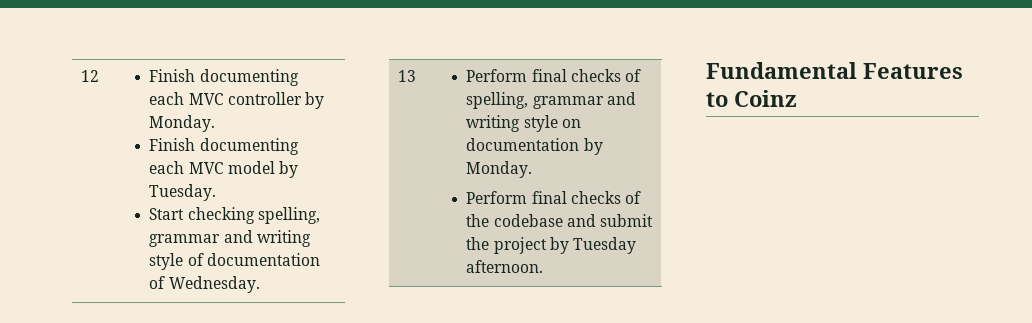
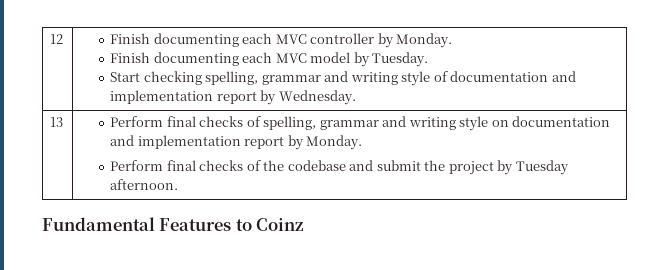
  12 | Finish documenting each MVC controller by Monday.
  Finish documenting each MVC model by Tuesday.
- Start checking spelling, grammar and writing style of documentation of Wednesday.
+ Start checking spelling, grammar and writing style of documentation and implementation report by Wednesday.
- 13 | Perform final checks of spelling, grammar and writing style on documentation by Monday.
+ 13 | Perform final checks of spelling, grammar and writing style on documentation and implementation report by Monday.

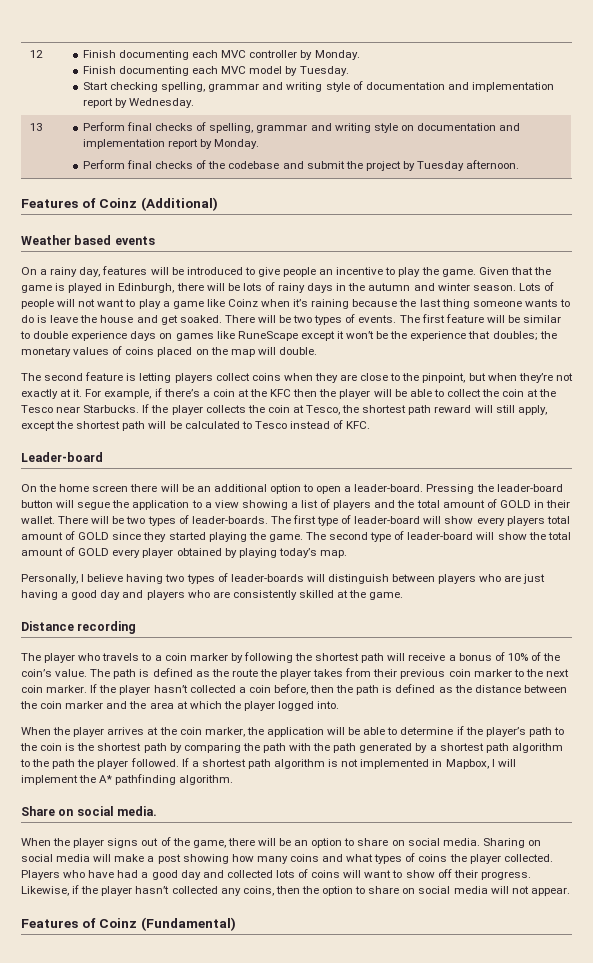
- Fundamental Features to Coinz
+ Features of Coinz (Additional)
+ Weather based events
+ On a rainy day, features will be introduced to give people an incentive to play the game. Given that the game is played in Edinburgh, there will be lots of rainy days in the autumn and winter season. Lots of people will not want to play a game like Coinz when it’s raining because the last thing someone wants to do is leave the house and get soaked. There will be two types of events. The first feature will be similar to double experience days on games like RuneScape except it won’t be the experience that doubles; the monetary values of coins placed on the map will double.
+ The second feature is letting players collect coins when they are close to the pinpoint, but when they’re not exactly at it. For example, if there’s a coin at the KFC then the player will be able to collect the coin at the Tesco near Starbucks. If the player collects the coin at Tesco, the shortest path reward will still apply, except the shortest path will be calculated to Tesco instead of KFC.
+ Leader-board
+ On the home screen there will be an additional option to open a leader-board. Pressing the leader-board button will segue the application to a view showing a list of players and the total amount of GOLD in their wallet. There will be two types of leader-boards. The first type of leader-board will show every players total amount of GOLD since they started playing the game. The second type of leader-board will show the total amount of GOLD every player obtained by playing today’s map.
+ Personally, I believe having two types of leader-boards will distinguish between players who are just having a good day and players who are consistently skilled at the game.
+ Distance recording
+ The player who travels to a coin marker by following the shortest path will receive a bonus of 10% of the coin’s value. The path is defined as the route the player takes from their previous coin marker to the next coin marker. If the player hasn’t collected a coin before, then the path is defined as the distance between the coin marker and the area at which the player logged into.
+ When the player arrives at the coin marker, the application will be able to determine if the player’s path to the coin is the shortest path by comparing the path with the path generated by a shortest path algorithm to the path the player followed. If a shortest path algorithm is not implemented in Mapbox, I will implement the A* pathfinding algorithm.
+ Share on social media.
+ When the player signs out of the game, there will be an option to share on social media. Sharing on social media will make a post showing how many coins and what types of coins the player collected. Players who have had a good day and collected lots of coins will want to show off their progress. Likewise, if the player hasn’t collected any coins, then the option to share on social media will not appear.
+ Features of Coinz (Fundamental)

